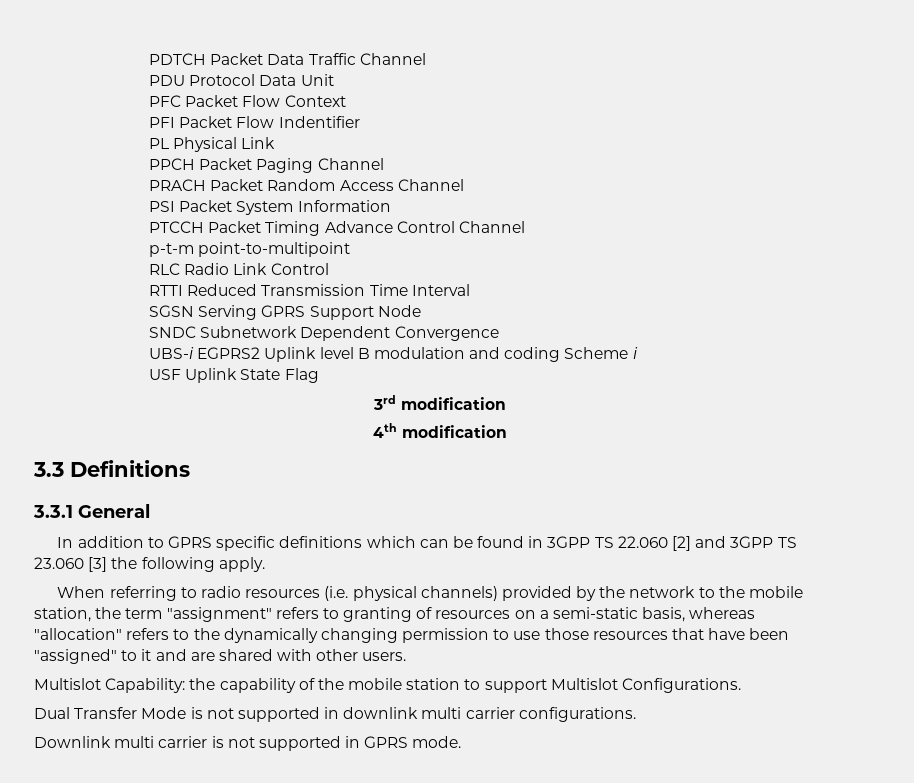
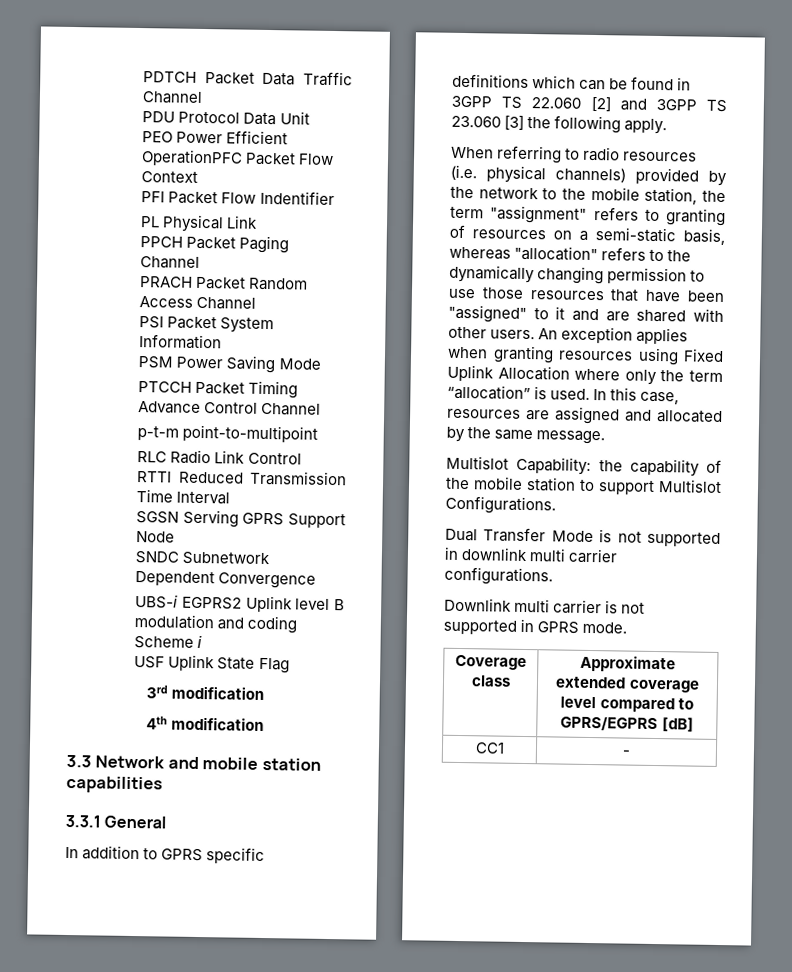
- PFC Packet Flow Context
+ PEO Power Efficient OperationPFC Packet Flow Context
+ PSM Power Saving Mode
- 3.3 Definitions
+ 3.3 Network and mobile station capabilities
+ An exception applies when granting resources using Fixed Uplink Allocation where only the term “allocation” is used. In this case, resources are assigned and allocated by the same message.
+ Coverage class | Approximate extended coverage level compared to GPRS/EGPRS [dB]
+ CC1 | -

